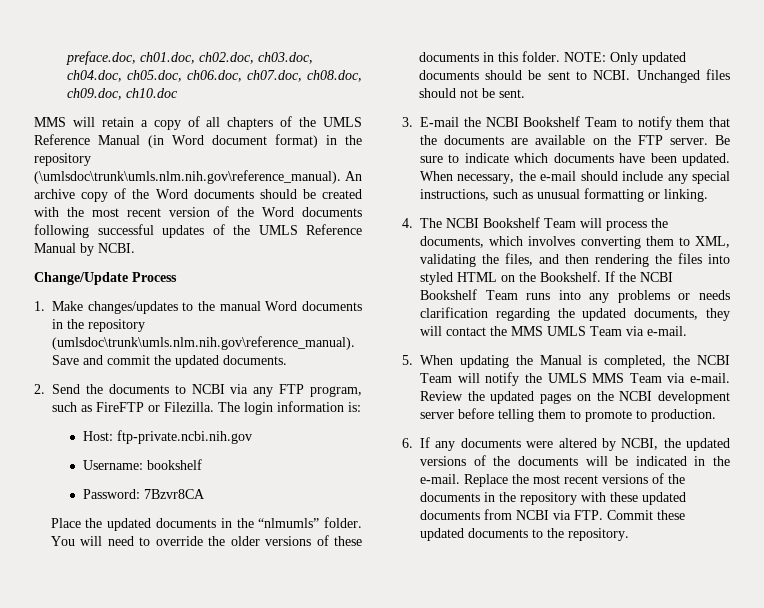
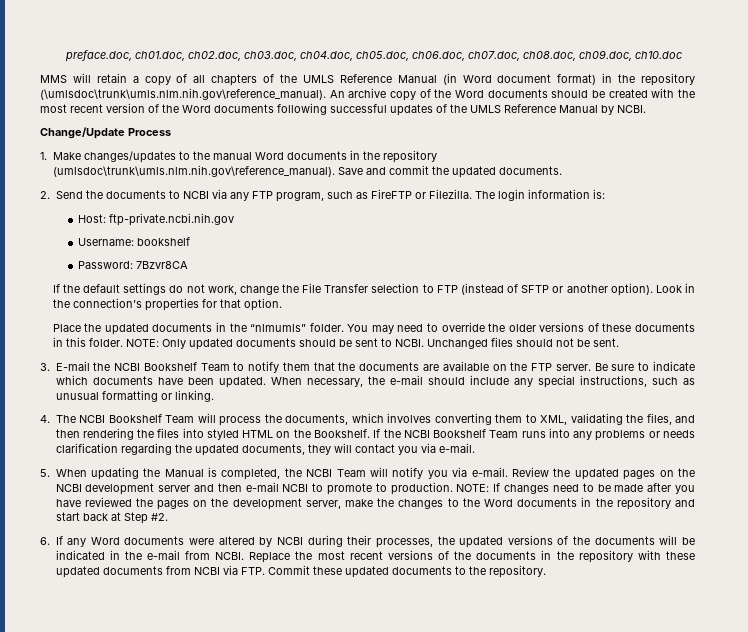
+ If the default settings do not work, change the File Transfer selection to FTP (instead of SFTP or another option). Look in the connection’s properties for that option.
- You will need to override the older versions of these documents in this folder.
+ You may need to override the older versions of these documents in this folder.
- If the NCBI Bookshelf Team runs into any problems or needs clarification regarding the updated documents, they will contact the MMS UMLS Team via e-mail.
+ If the NCBI Bookshelf Team runs into any problems or needs clarification regarding the updated documents, they will contact you via e-mail.
- 5. When updating the Manual is completed, the NCBI Team will notify the UMLS MMS Team via e-mail.
+ 5. When updating the Manual is completed, the NCBI Team will notify you via e-mail.
- Review the updated pages on the NCBI development server before telling them to promote to production.
+ Review the updated pages on the NCBI development server and then e-mail NCBI to promote to production. NOTE: If changes need to be made after you have reviewed the pages on the development server, make the changes to the Word documents in the repository and start back at Step #2.
- 6. If any documents were altered by NCBI, the updated versions of the documents will be indicated in the e-mail.
+ 6. If any Word documents were altered by NCBI during their processes, the updated versions of the documents will be indicated in the e-mail from NCBI.

